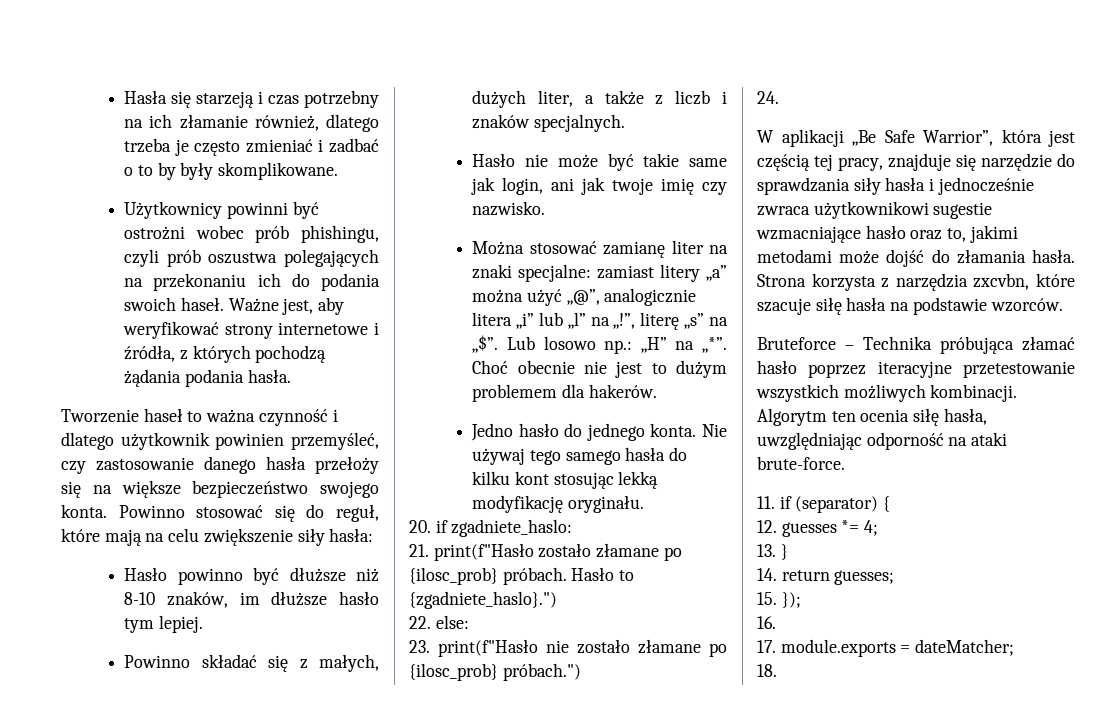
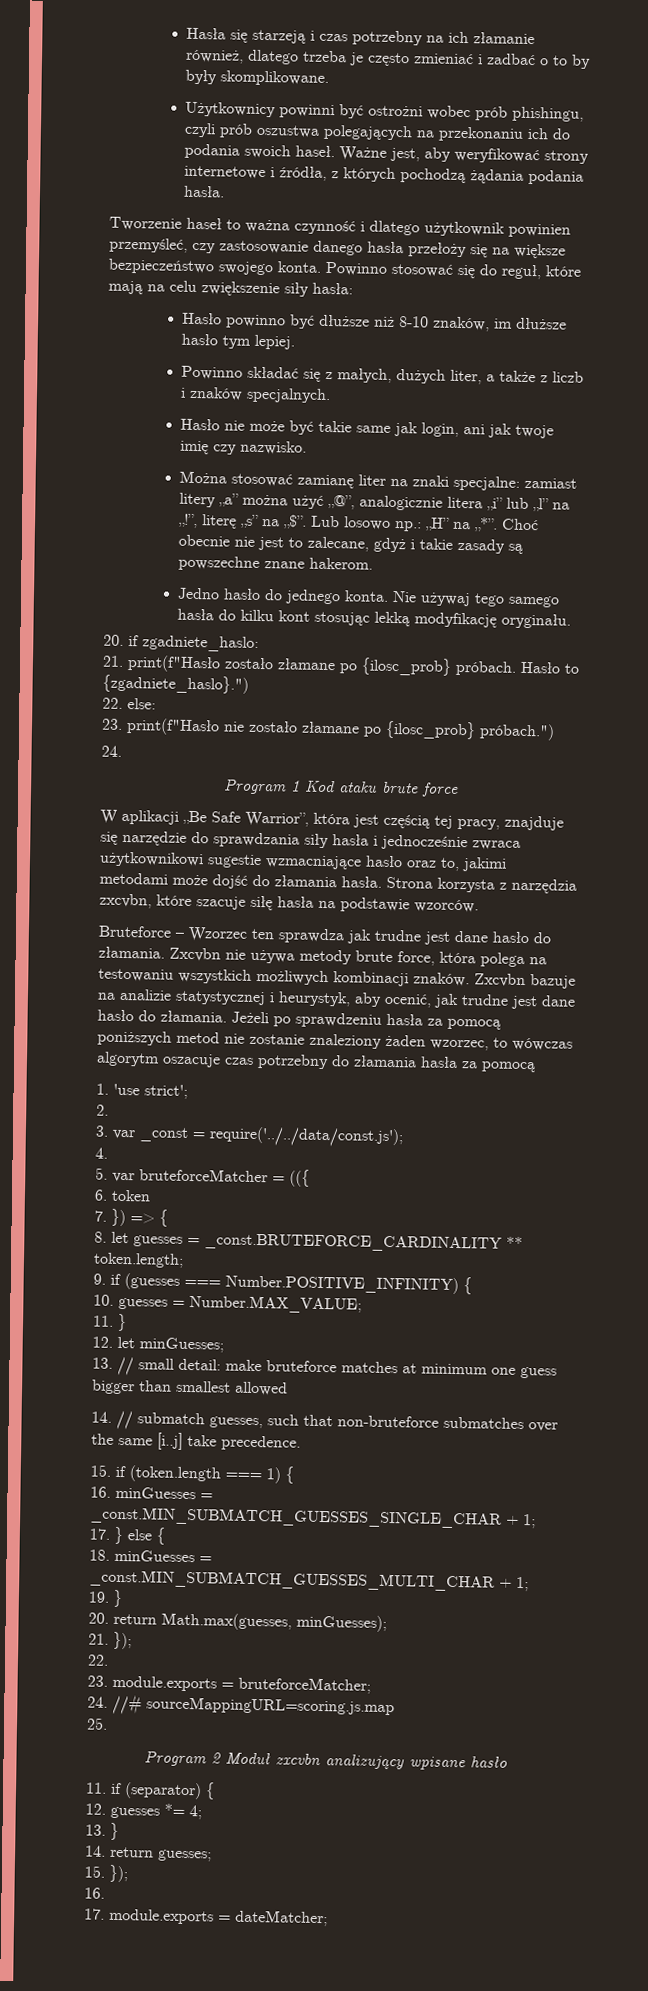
- Choć obecnie nie jest to dużym problemem dla hakerów.
+ Choć obecnie nie jest to zalecane, gdyż i takie zasady są powszechne znane hakerom.
+ Program 1 Kod ataku brute force
- Bruteforce – Technika próbująca złamać hasło poprzez iteracyjne przetestowanie wszystkich możliwych kombinacji. Algorytm ten ocenia siłę hasła, uwzględniając odporność na ataki brute-force.
+ Bruteforce – Wzorzec ten sprawdza jak trudne jest dane hasło do złamania. Zxcvbn nie używa metody brute force, która polega na testowaniu wszystkich możliwych kombinacji znaków. Zxcvbn bazuje na analizie statystycznej i heurystyk, aby ocenić, jak trudne jest dane hasło do złamania. Jeżeli po sprawdzeniu hasła za pomocą poniższych metod nie zostanie znaleziony żaden wzorzec, to wówczas algorytm oszacuje czas potrzebny do złamania hasła za pomocą
+ 1. 'use strict';
+ 2.
+ 3. var _const = require('../../data/const.js');
+ 4.
+ 5. var bruteforceMatcher = (({
+ 6. token
+ 7. }) => {
+ 8. let guesses = _const.BRUTEFORCE_CARDINALITY ** token.length;
+ 9. if (guesses === Number.POSITIVE_INFINITY) {
+ 10. guesses = Number.MAX_VALUE;
+ 11. }
+ 12. let minGuesses;
+ 13. // small detail: make bruteforce matches at minimum one guess bigger than smallest allowed
+ 14. // submatch guesses, such that non-bruteforce submatches over the same [i..j] take precedence.
+ 15. if (token.length === 1) {
+ 16. minGuesses = _const.MIN_SUBMATCH_GUESSES_SINGLE_CHAR + 1;
+ 17. } else {
+ 18. minGuesses = _const.MIN_SUBMATCH_GUESSES_MULTI_CHAR + 1;
+ 19. }
+ 20. return Math.max(guesses, minGuesses);
+ 21. });
+ 22.
+ 23. module.exports = bruteforceMatcher;
+ 24. //# sourceMappingURL=scoring.js.map
+ 25.
+ Program 2 Moduł zxcvbn analizujący wpisane hasło
- 18.

